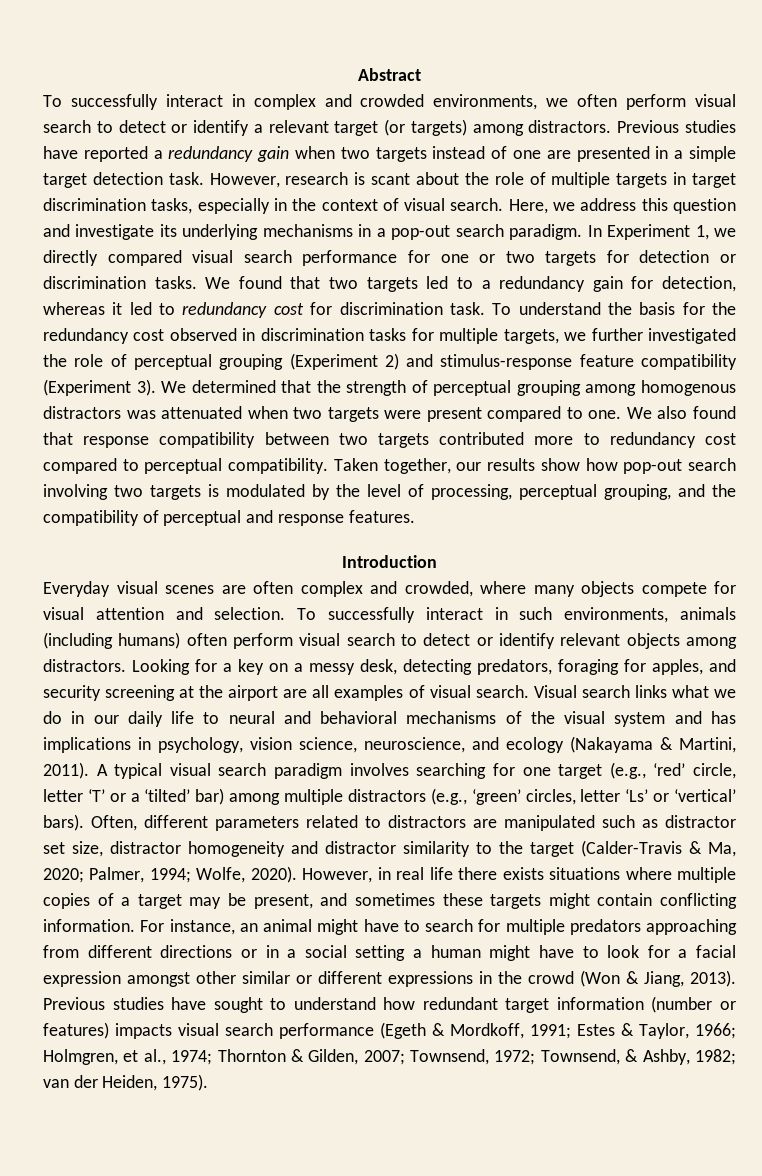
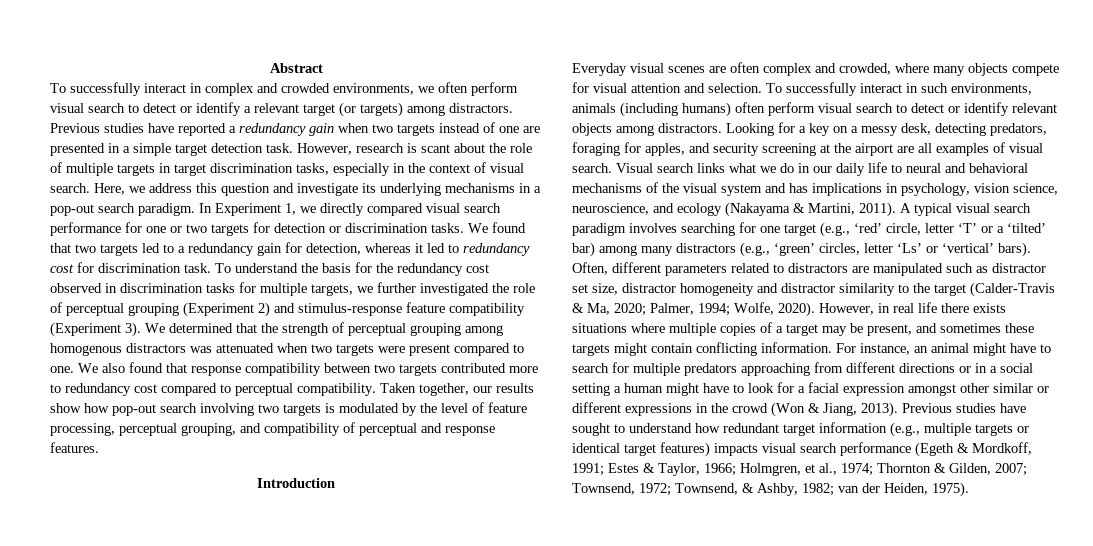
- Taken together, our results show how pop-out search involving two targets is modulated by the level of processing, perceptual grouping, and the compatibility of perceptual and response features.
+ Taken together, our results show how pop-out search involving two targets is modulated by the level of feature processing, perceptual grouping, and compatibility of perceptual and response features.
- A typical visual search paradigm involves searching for one target (e.g., ‘red’ circle, letter ‘T’ or a ‘tilted’ bar) among multiple distractors (e.g., ‘green’ circles, letter ‘Ls’ or ‘vertical’ bars).
+ A typical visual search paradigm involves searching for one target (e.g., ‘red’ circle, letter ‘T’ or a ‘tilted’ bar) among many distractors (e.g., ‘green’ circles, letter ‘Ls’ or ‘vertical’ bars).
- Previous studies have sought to understand how redundant target information (number or features) impacts visual search performance (Egeth & Mordkoff, 1991; Estes & Taylor, 1966; Holmgren, et al., 1974; Thornton & Gilden, 2007; Townsend, 1972; Townsend, & Ashby, 1982; van der Heiden, 1975).
+ Previous studies have sought to understand how redundant target information (e.g., multiple targets or identical target features) impacts visual search performance (Egeth & Mordkoff, 1991; Estes & Taylor, 1966; Holmgren, et al., 1974; Thornton & Gilden, 2007; Townsend, 1972; Townsend, & Ashby, 1982; van der Heiden, 1975).

